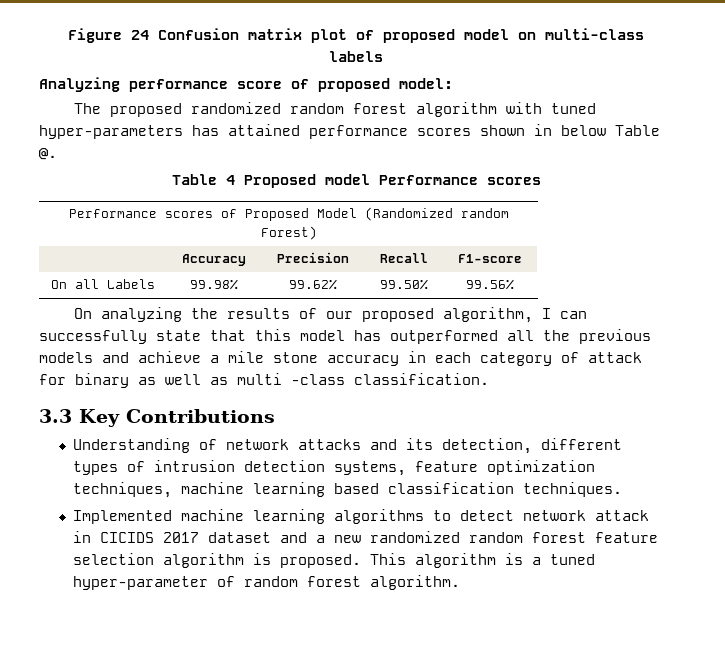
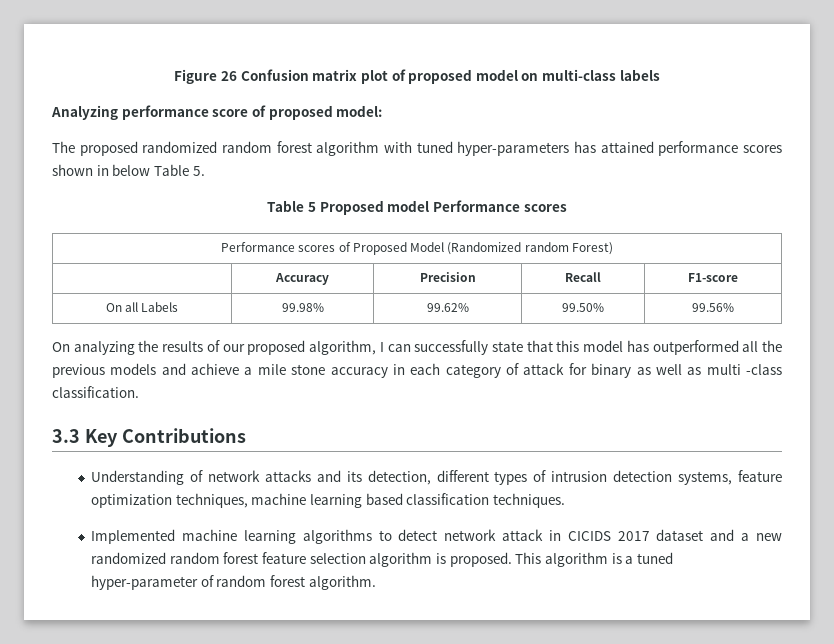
- Figure 24 Confusion matrix plot of proposed model on multi-class labels
+ Figure 26 Confusion matrix plot of proposed model on multi-class labels
- The proposed randomized random forest algorithm with tuned hyper-parameters has attained performance scores shown in below Table @.
- Table 4 Proposed model Performance scores
+ The proposed randomized random forest algorithm with tuned hyper-parameters has attained performance scores shown in below Table 5.
+ Table 5 Proposed model Performance scores

